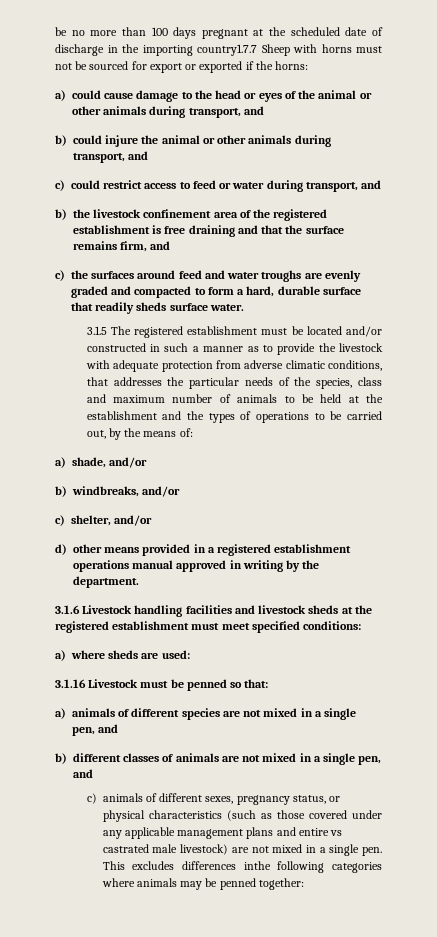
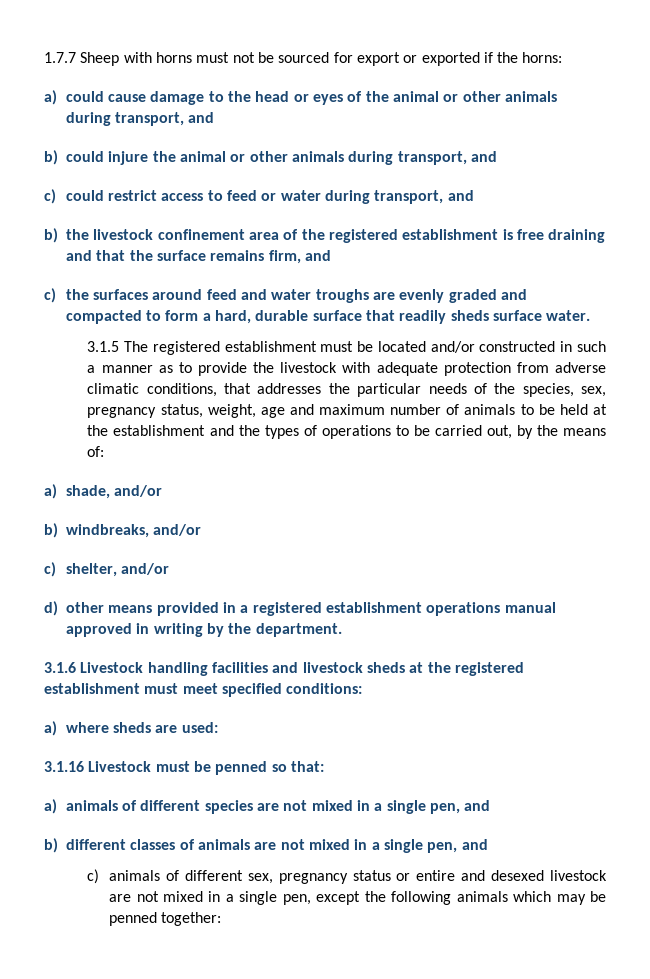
- be no more than 100 days pregnant at the scheduled date of discharge in the importing country1.7.7 Sheep with horns must not be sourced for export or exported if the horns:
+ 1.7.7 Sheep with horns must not be sourced for export or exported if the horns:
- 3.1.5 The registered establishment must be located and/or constructed in such a manner as to provide the livestock with adequate protection from adverse climatic conditions, that addresses the particular needs of the species, class and maximum number of animals to be held at the establishment and the types of operations to be carried out, by the means of:
+ 3.1.5 The registered establishment must be located and/or constructed in such a manner as to provide the livestock with adequate protection from adverse climatic conditions, that addresses the particular needs of the species, sex, pregnancy status, weight, age and maximum number of animals to be held at the establishment and the types of operations to be carried out, by the means of:
- c) animals of different sexes, pregnancy status, or physical characteristics (such as those covered under any applicable management plans and entire vs castrated male livestock) are not mixed in a single pen. This excludes differences inthe following categories where animals may be penned together:
+ c) animals of different sex, pregnancy status or entire and desexed livestock are not mixed in a single pen, except the following animals which may be penned together:

